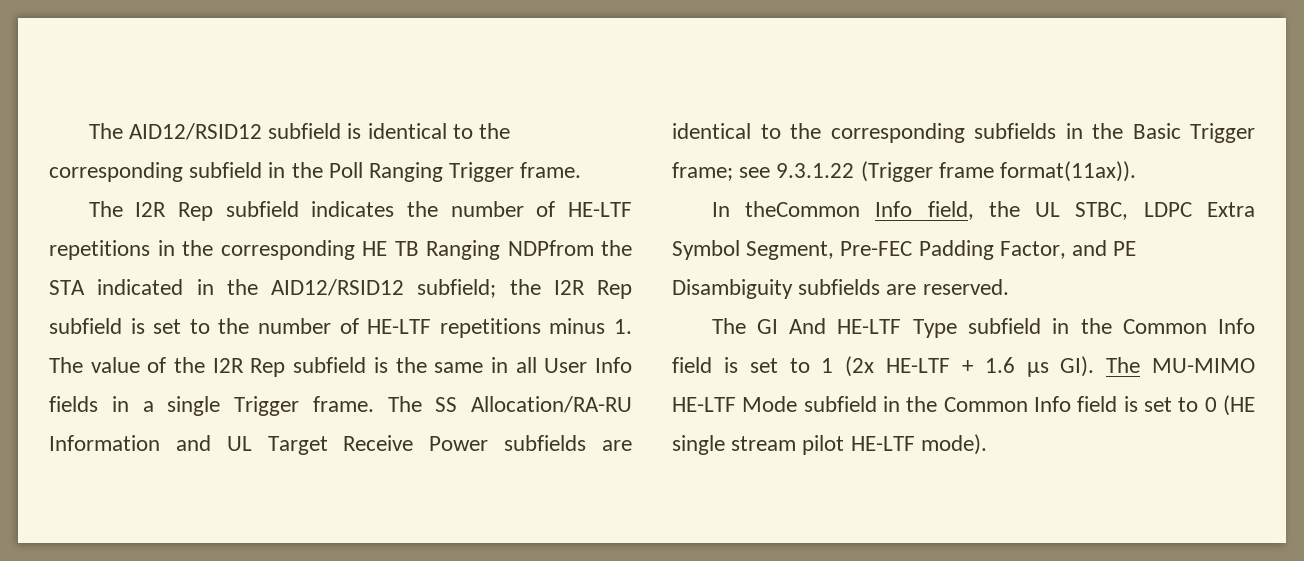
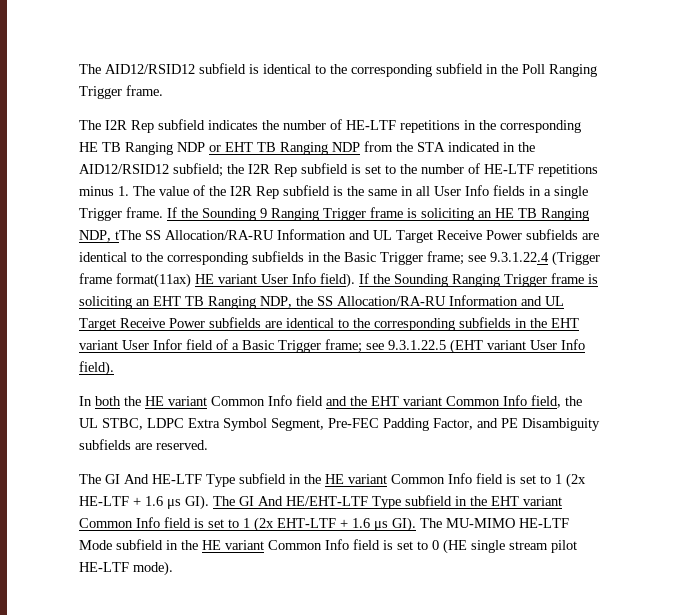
- The I2R Rep subfield indicates the number of HE-LTF repetitions in the corresponding HE TB Ranging NDPfrom the STA indicated in the AID12/RSID12 subfield; the I2R Rep subfield is set to the number of HE-LTF repetitions minus 1. The value of the I2R Rep subfield is the same in all User Info fields in a single Trigger frame.
+ The I2R Rep subfield indicates the number of HE-LTF repetitions in the corresponding HE TB Ranging NDP or EHT TB Ranging NDP from the STA indicated in the AID12/RSID12 subfield; the I2R Rep subfield is set to the number of HE-LTF repetitions minus 1. The value of the I2R Rep subfield is the same in all User Info fields in a single Trigger frame.
- The SS Allocation/RA-RU Information and UL Target Receive Power subfields are identical to the corresponding subfields in the Basic Trigger frame; see 9.3.1.22 (Trigger frame format(11ax)).
- In theCommon Info field, the UL STBC, LDPC Extra Symbol Segment, Pre-FEC Padding Factor, and PE Disambiguity subfields are reserved.
+ If the Sounding 9 Ranging Trigger frame is soliciting an HE TB Ranging NDP, tThe SS Allocation/RA-RU Information and UL Target Receive Power subfields are identical to the corresponding subfields in the Basic Trigger frame; see 9.3.1.22.4 (Trigger frame format(11ax) HE variant User Info field). If the Sounding Ranging Trigger frame is soliciting an EHT TB Ranging NDP, the SS Allocation/RA-RU Information and UL Target Receive Power subfields are identical to the corresponding subfields in the EHT variant User Infor field of a Basic Trigger frame; see 9.3.1.22.5 (EHT variant User Info field).
+ In both the HE variant Common Info field and the EHT variant Common Info field, the UL STBC, LDPC Extra Symbol Segment, Pre-FEC Padding Factor, and PE Disambiguity subfields are reserved.
- The GI And HE-LTF Type subfield in the Common Info field is set to 1 (2x HE-LTF + 1.6 μs GI). The MU-MIMO HE-LTF Mode subfield in the Common Info field is set to 0 (HE single stream pilot HE-LTF mode).
+ The GI And HE-LTF Type subfield in the HE variant Common Info field is set to 1 (2x HE-LTF + 1.6 μs GI). The GI And HE/EHT-LTF Type subfield in the EHT variant Common Info field is set to 1 (2x EHT-LTF + 1.6 μs GI). The MU-MIMO HE-LTF Mode subfield in the HE variant Common Info field is set to 0 (HE single stream pilot HE-LTF mode).

